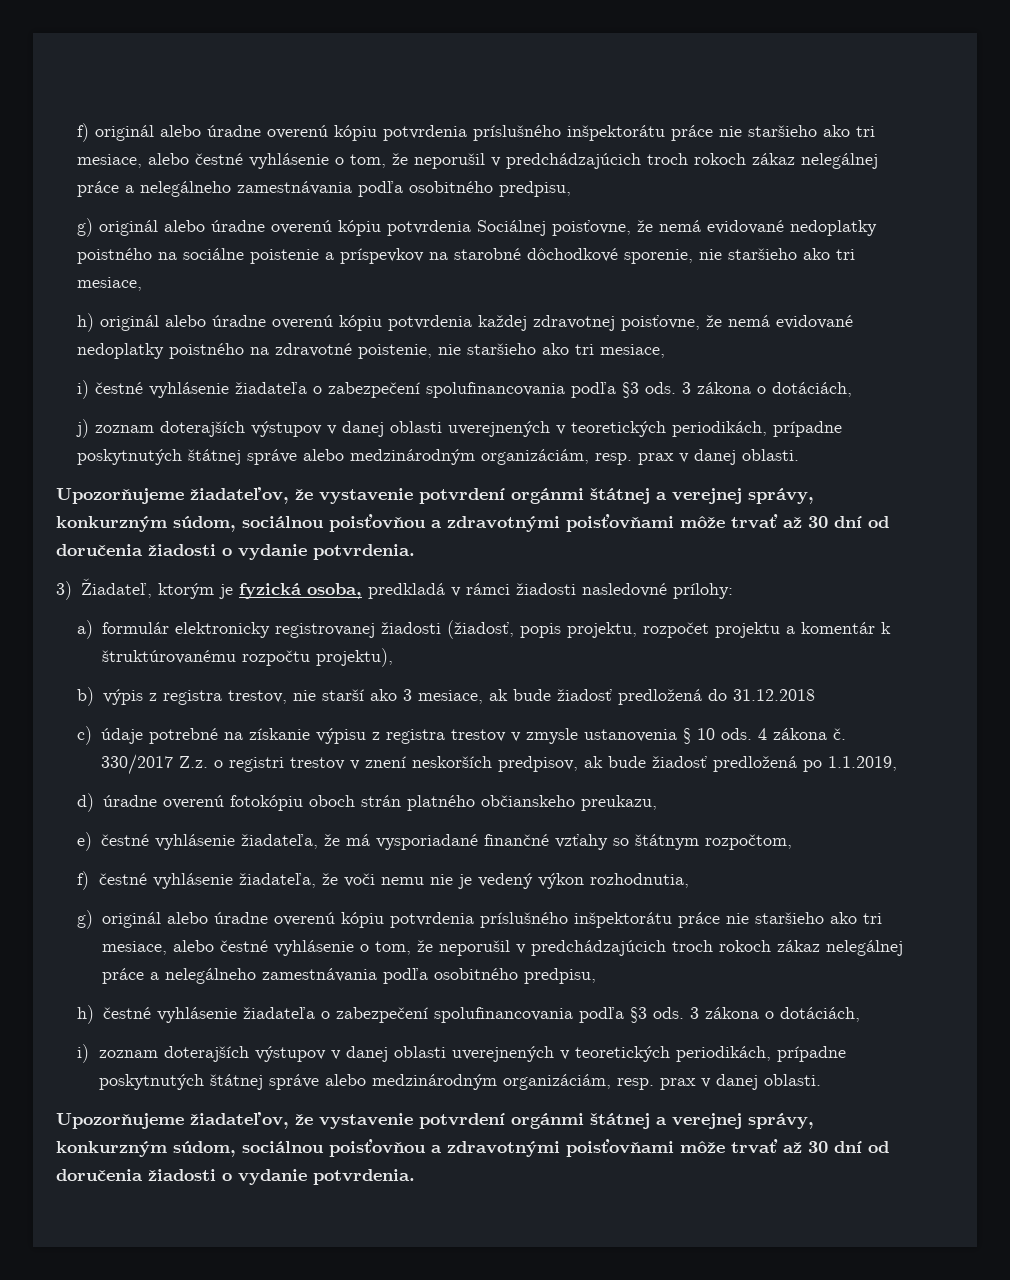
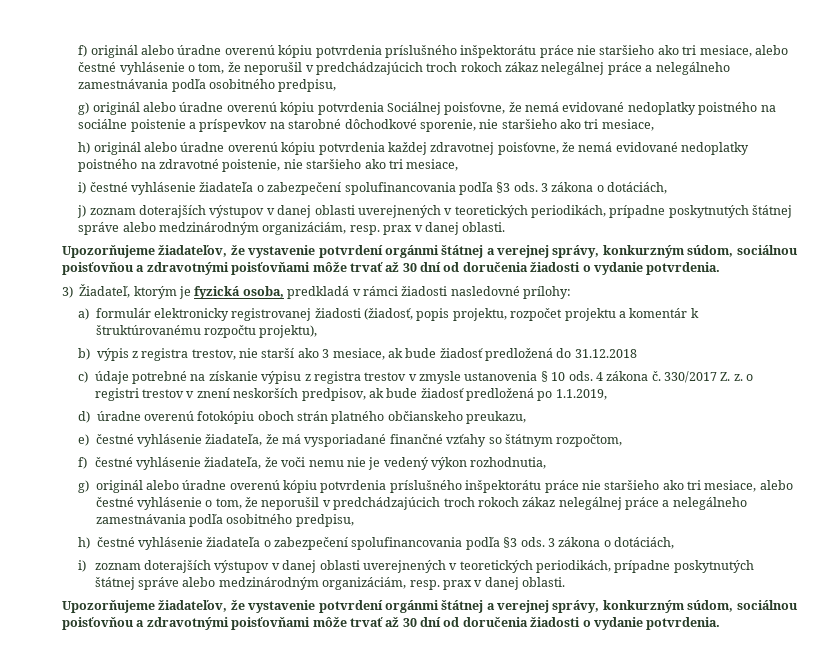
- 330/2017 Z.z. o registri trestov v znení neskorších predpisov, ak bude žiadosť predložená po 1.1.2019,
+ 330/2017 Z. z. o registri trestov v znení neskorších predpisov, ak bude žiadosť predložená po 1.1.2019,

